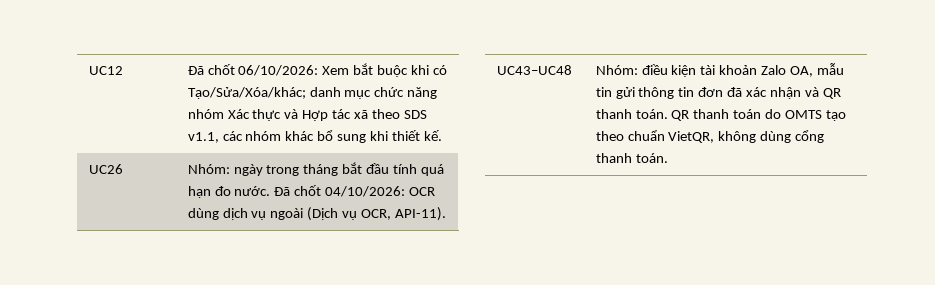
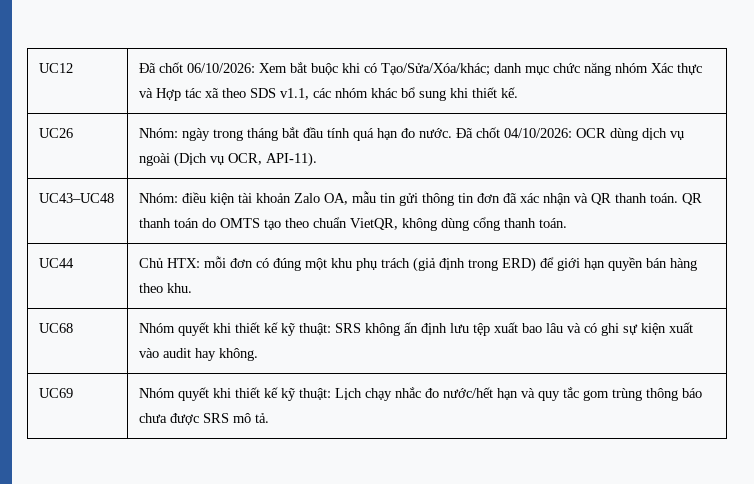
+ UC44 | Chủ HTX: mỗi đơn có đúng một khu phụ trách (giả định trong ERD) để giới hạn quyền bán hàng theo khu.
+ UC68 | Nhóm quyết khi thiết kế kỹ thuật: SRS không ấn định lưu tệp xuất bao lâu và có ghi sự kiện xuất vào audit hay không.
+ UC69 | Nhóm quyết khi thiết kế kỹ thuật: Lịch chạy nhắc đo nước/hết hạn và quy tắc gom trùng thông báo chưa được SRS mô tả.

